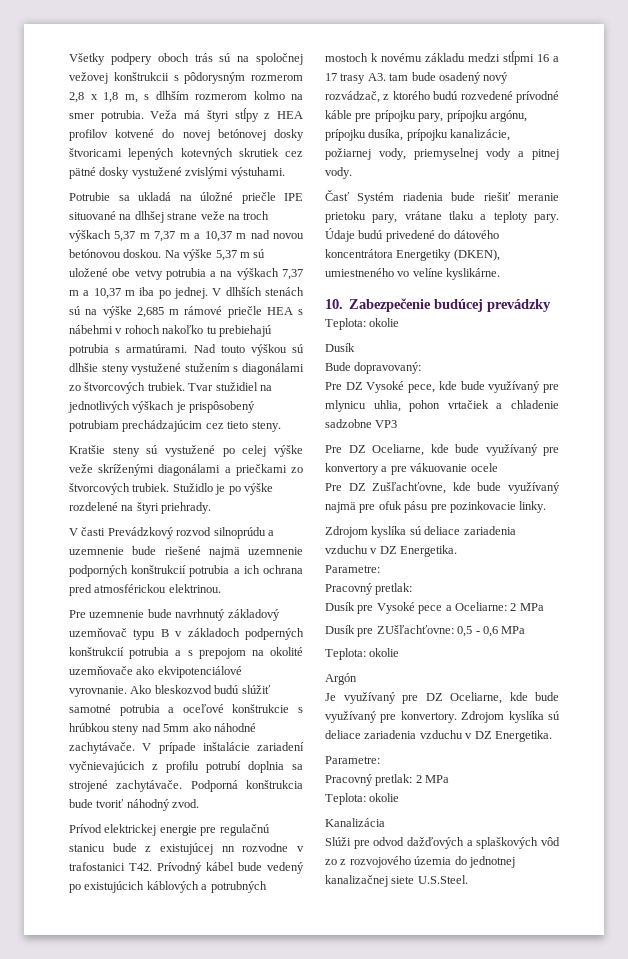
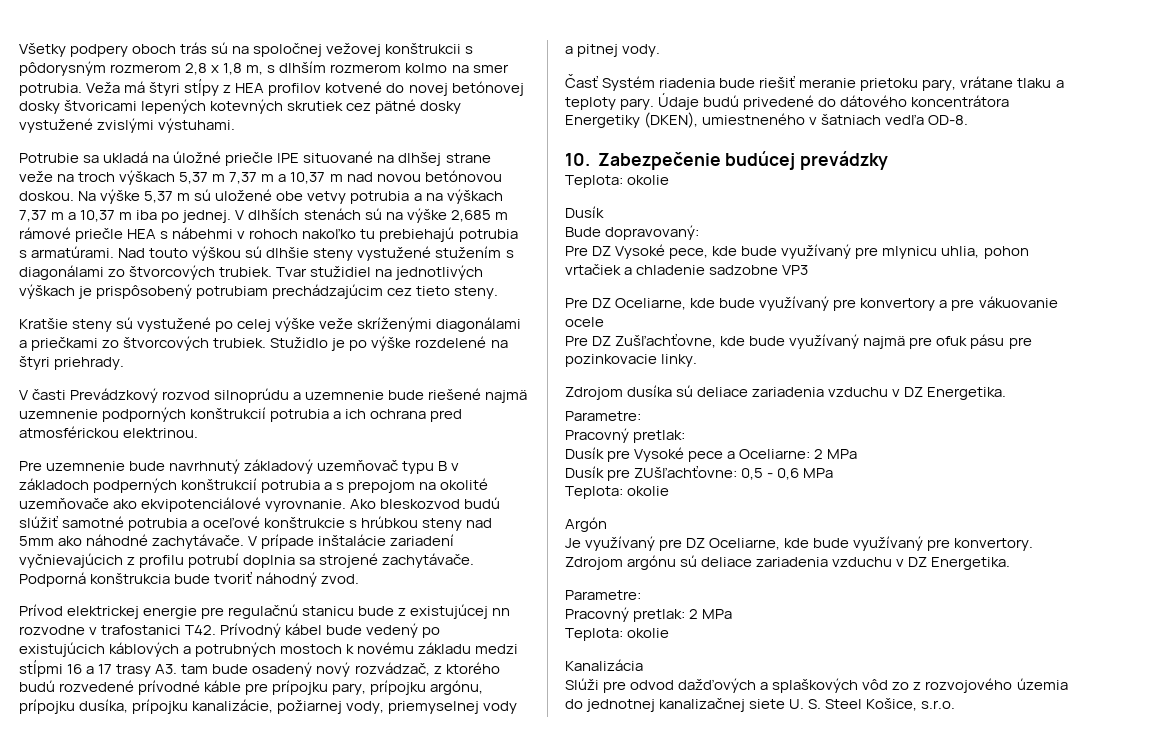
- Údaje budú privedené do dátového koncentrátora Energetiky (DKEN), umiestneného vo velíne kyslikárne.
+ Údaje budú privedené do dátového koncentrátora Energetiky (DKEN), umiestneného v šatniach vedľa OD-8.
  Pre DZ Zušľachťovne, kde bude využívaný najmä pre ofuk pásu pre pozinkovacie linky.
- Zdrojom kyslíka sú deliace zariadenia vzduchu v DZ Energetika.
+ Zdrojom dusíka sú deliace zariadenia vzduchu v DZ Energetika.
- Je využívaný pre DZ Oceliarne, kde bude využívaný pre konvertory. Zdrojom kyslíka sú deliace zariadenia vzduchu v DZ Energetika.
+ Je využívaný pre DZ Oceliarne, kde bude využívaný pre konvertory. Zdrojom argónu sú deliace zariadenia vzduchu v DZ Energetika.
- Slúži pre odvod dažďových a splaškových vôd zo z rozvojového územia do jednotnej kanalizačnej siete U.S.Steel.
+ Slúži pre odvod dažďových a splaškových vôd zo z rozvojového územia do jednotnej kanalizačnej siete U. S. Steel Košice, s.r.o.

